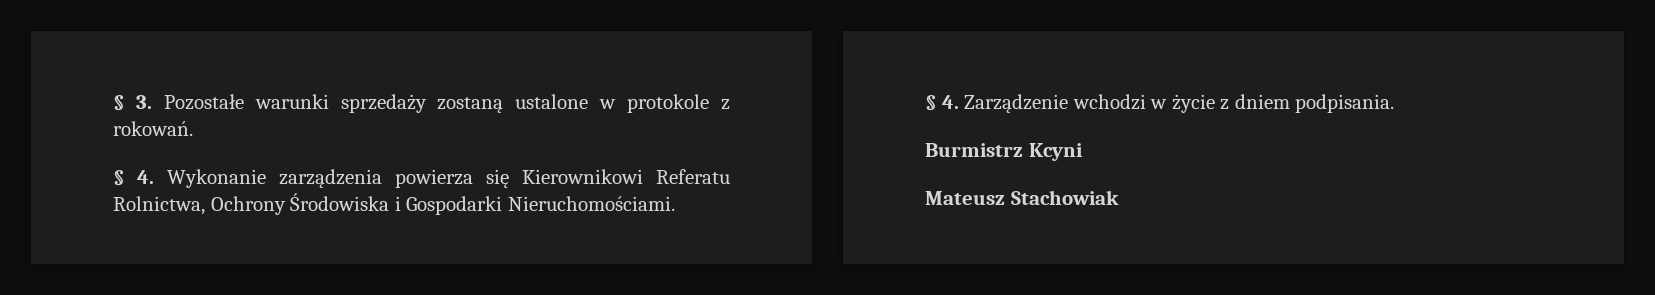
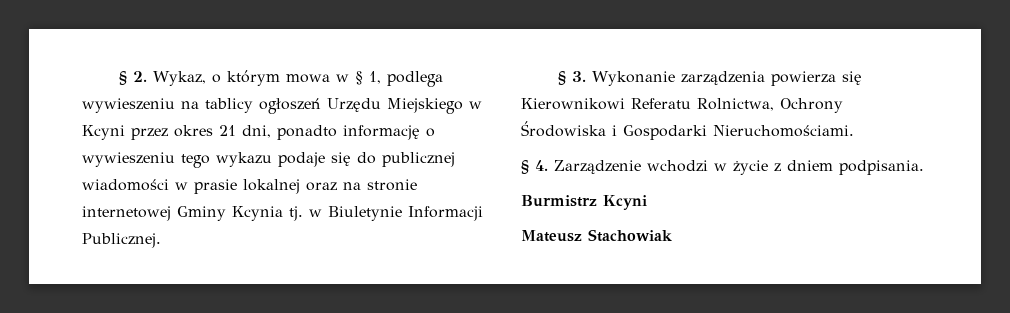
- § 3. Pozostałe warunki sprzedaży zostaną ustalone w protokole z rokowań.
- § 4. Wykonanie zarządzenia powierza się Kierownikowi Referatu Rolnictwa, Ochrony Środowiska i Gospodarki Nieruchomościami.
+ § 2. Wykaz, o którym mowa w § 1, podlega wywieszeniu na tablicy ogłoszeń Urzędu Miejskiego w Kcyni przez okres 21 dni, ponadto informację o wywieszeniu tego wykazu podaje się do publicznej wiadomości w prasie lokalnej oraz na stronie internetowej Gminy Kcynia tj. w Biuletynie Informacji Publicznej.
+ § 3. Wykonanie zarządzenia powierza się Kierownikowi Referatu Rolnictwa, Ochrony Środowiska i Gospodarki Nieruchomościami.

